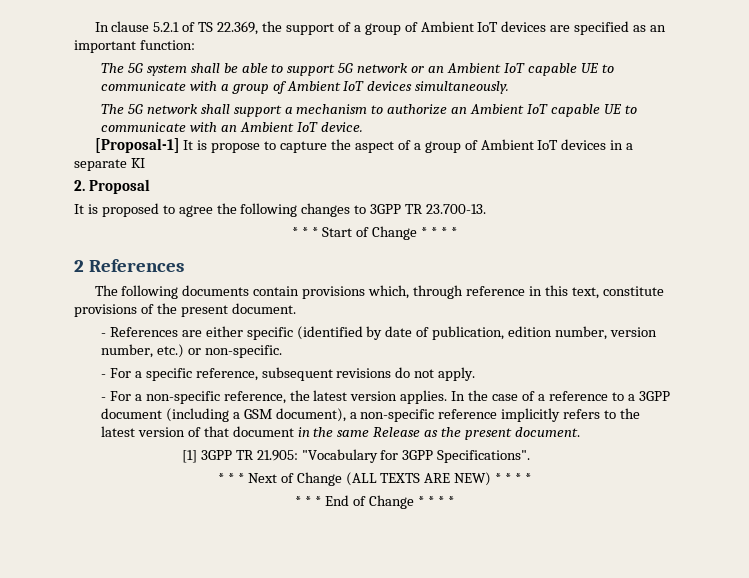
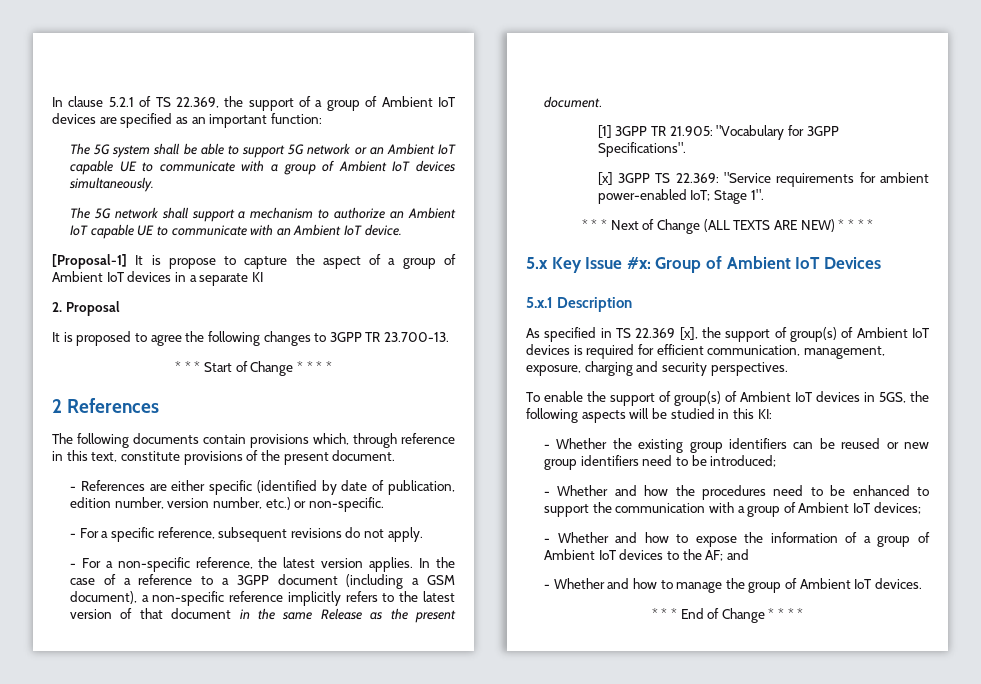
+ [x] 3GPP TS 22.369: "Service requirements for ambient power-enabled IoT; Stage 1".
+ 5.x Key Issue #x: Group of Ambient IoT Devices
+ 5.x.1 Description
+ As specified in TS 22.369 [x], the support of group(s) of Ambient IoT devices is required for efficient communication, management, exposure, charging and security perspectives.
+ To enable the support of group(s) of Ambient IoT devices in 5GS, the following aspects will be studied in this KI:
+ - Whether the existing group identifiers can be reused or new group identifiers need to be introduced;
+ - Whether and how the procedures need to be enhanced to support the communication with a group of Ambient IoT devices;
+ - Whether and how to expose the information of a group of Ambient IoT devices to the AF; and
+ - Whether and how to manage the group of Ambient IoT devices.

